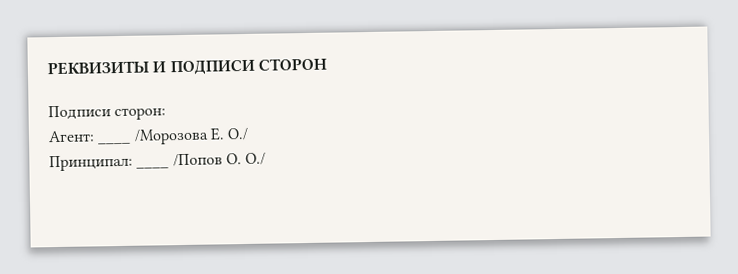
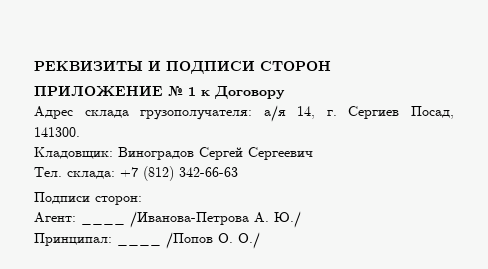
+ ПРИЛОЖЕНИЕ № 1 к Договору
+ Адрес склада грузополучателя: а/я 14, г. Сергиев Посад, 141300.
+ Кладовщик: Виноградов Сергей Сергеевич
+ Тел. склада: +7 (812) 342-66-63
- Агент: ____ /Морозова Е. О./
+ Агент: ____ /Иванова-Петрова А. Ю./

